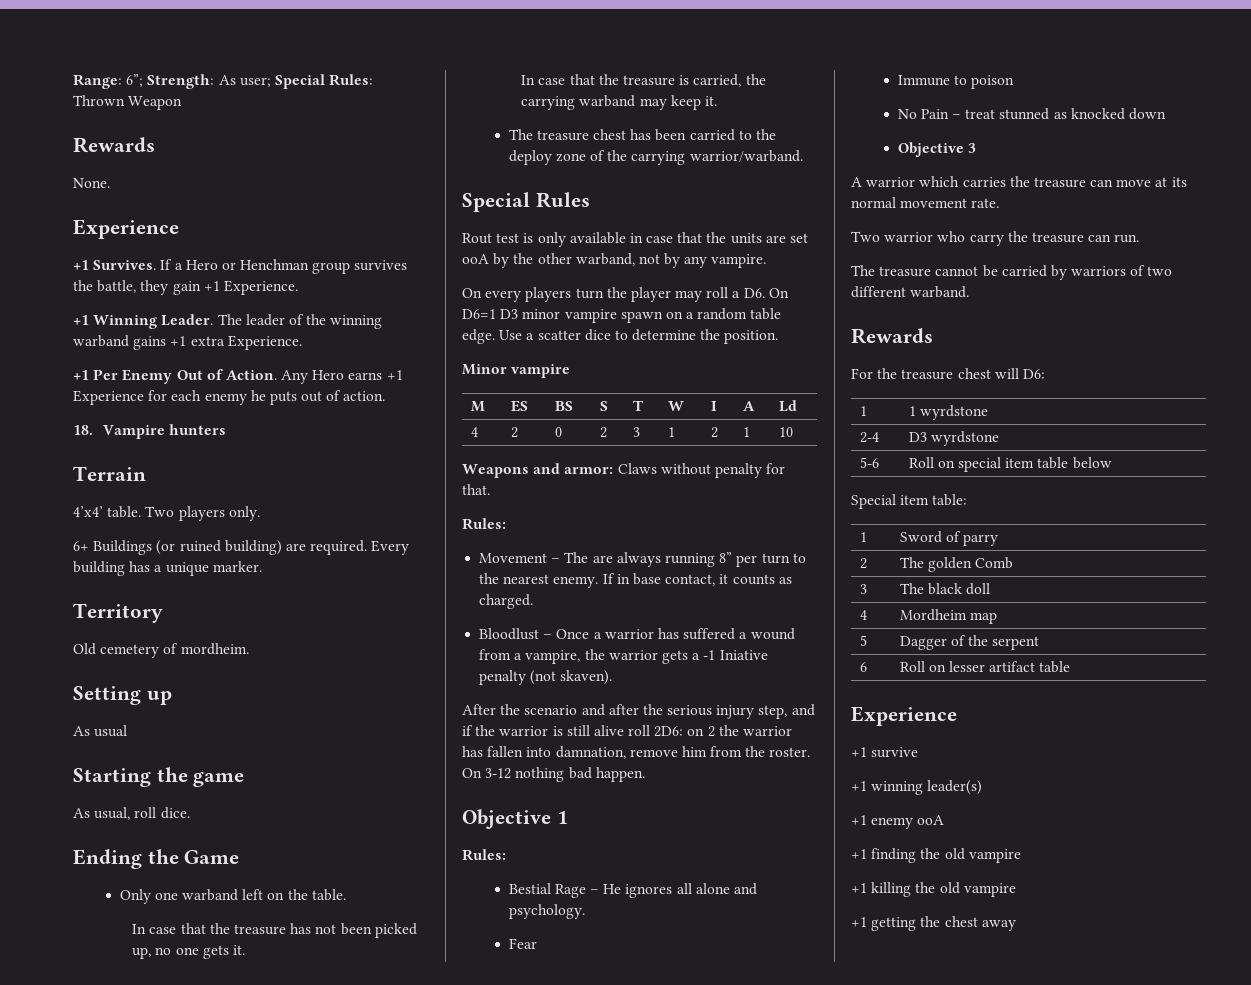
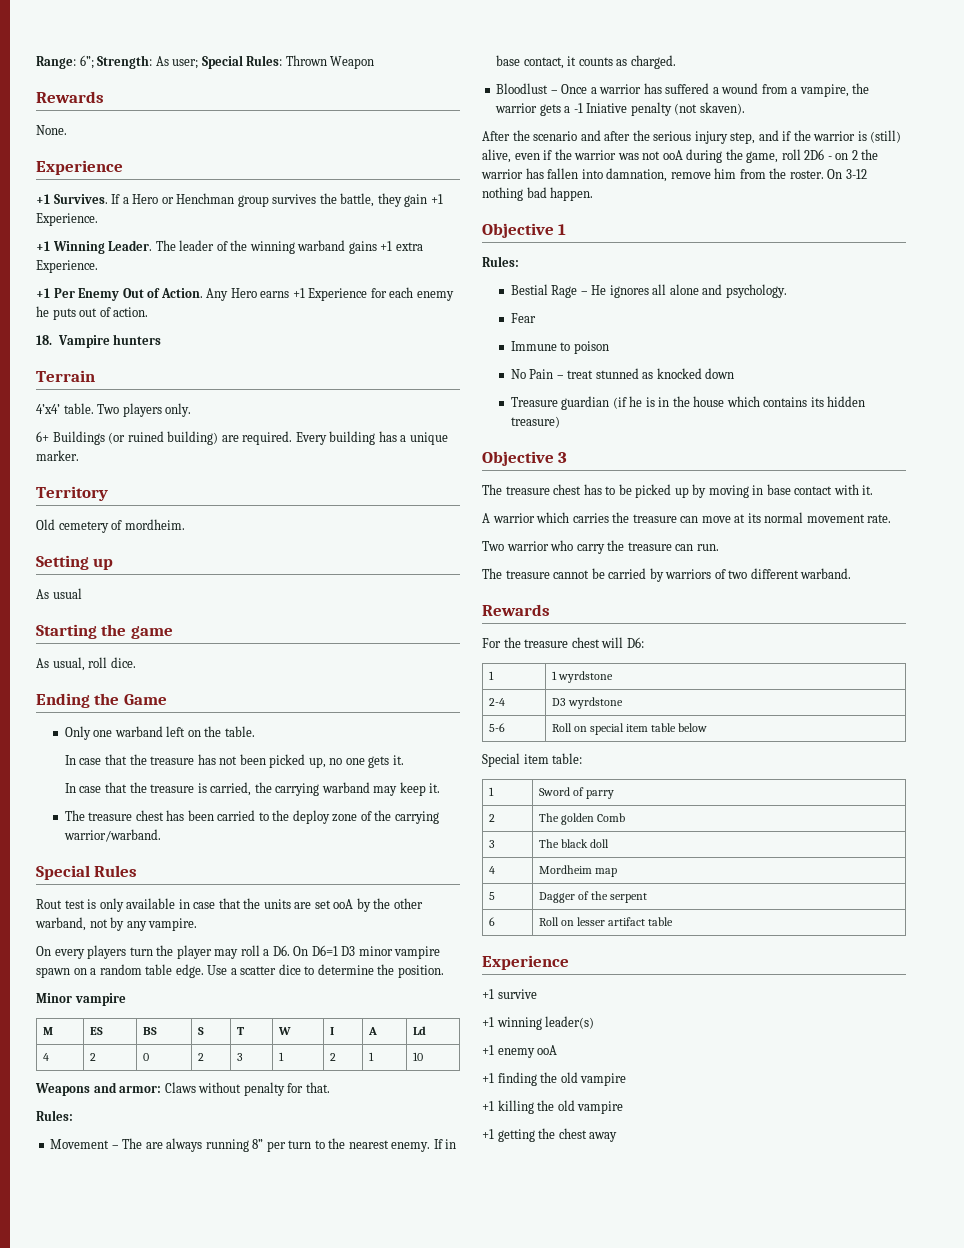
- After the scenario and after the serious injury step, and if the warrior is still alive roll 2D6: on 2 the warrior has fallen into damnation, remove him from the roster.
+ After the scenario and after the serious injury step, and if the warrior is (still) alive, even if the warrior was not ooA during the game, roll 2D6 - on 2 the warrior has fallen into damnation, remove him from the roster.
+ Treasure guardian (if he is in the house which contains its hidden treasure)
  Objective 3
+ The treasure chest has to be picked up by moving in base contact with it.

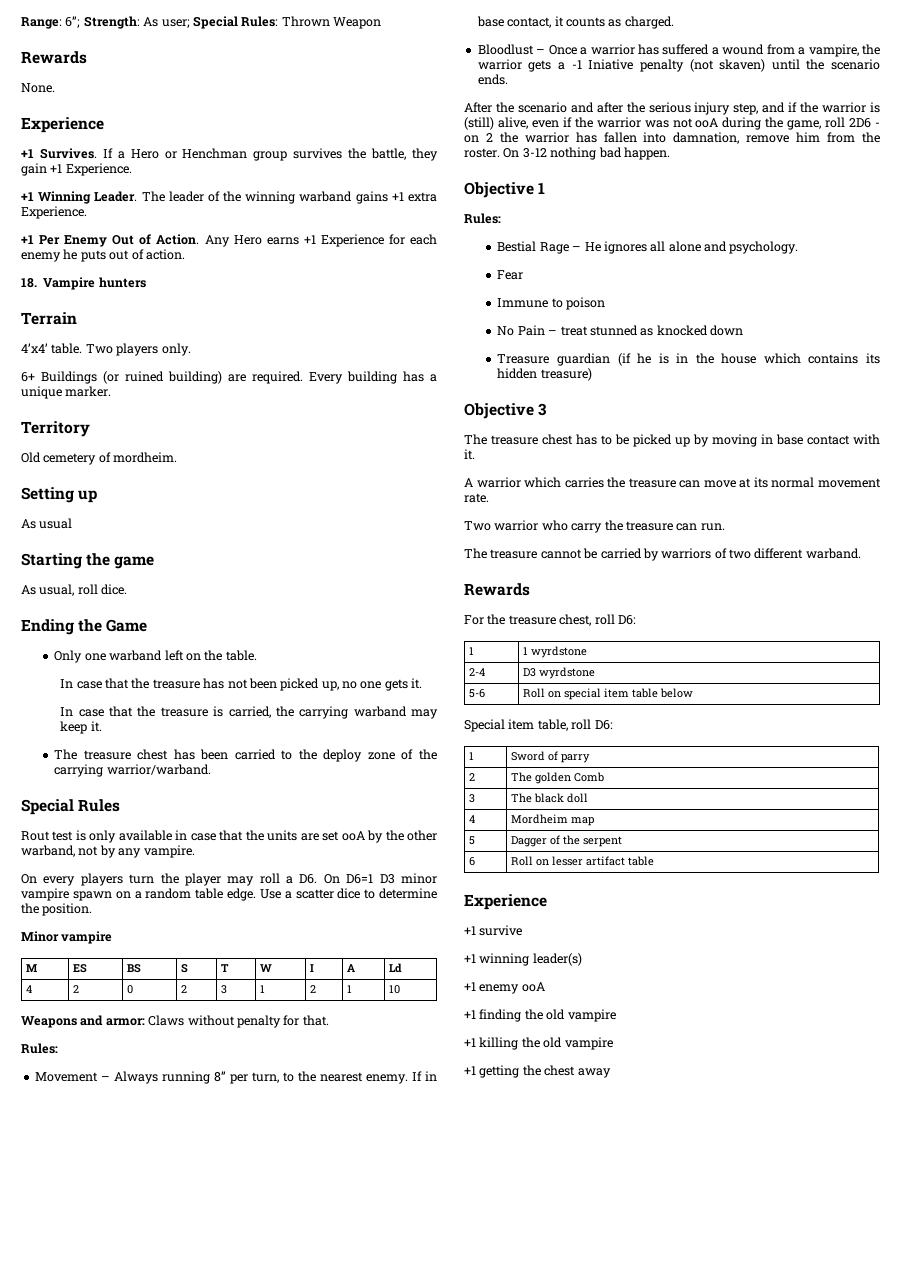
- Movement – The are always running 8” per turn to the nearest enemy.
+ Movement – Always running 8” per turn, to the nearest enemy.
- Bloodlust – Once a warrior has suffered a wound from a vampire, the warrior gets a -1 Iniative penalty (not skaven).
+ Bloodlust – Once a warrior has suffered a wound from a vampire, the warrior gets a -1 Iniative penalty (not skaven) until the scenario ends.
- For the treasure chest will D6:
+ For the treasure chest, roll D6:
- Special item table:
+ Special item table, roll D6:

